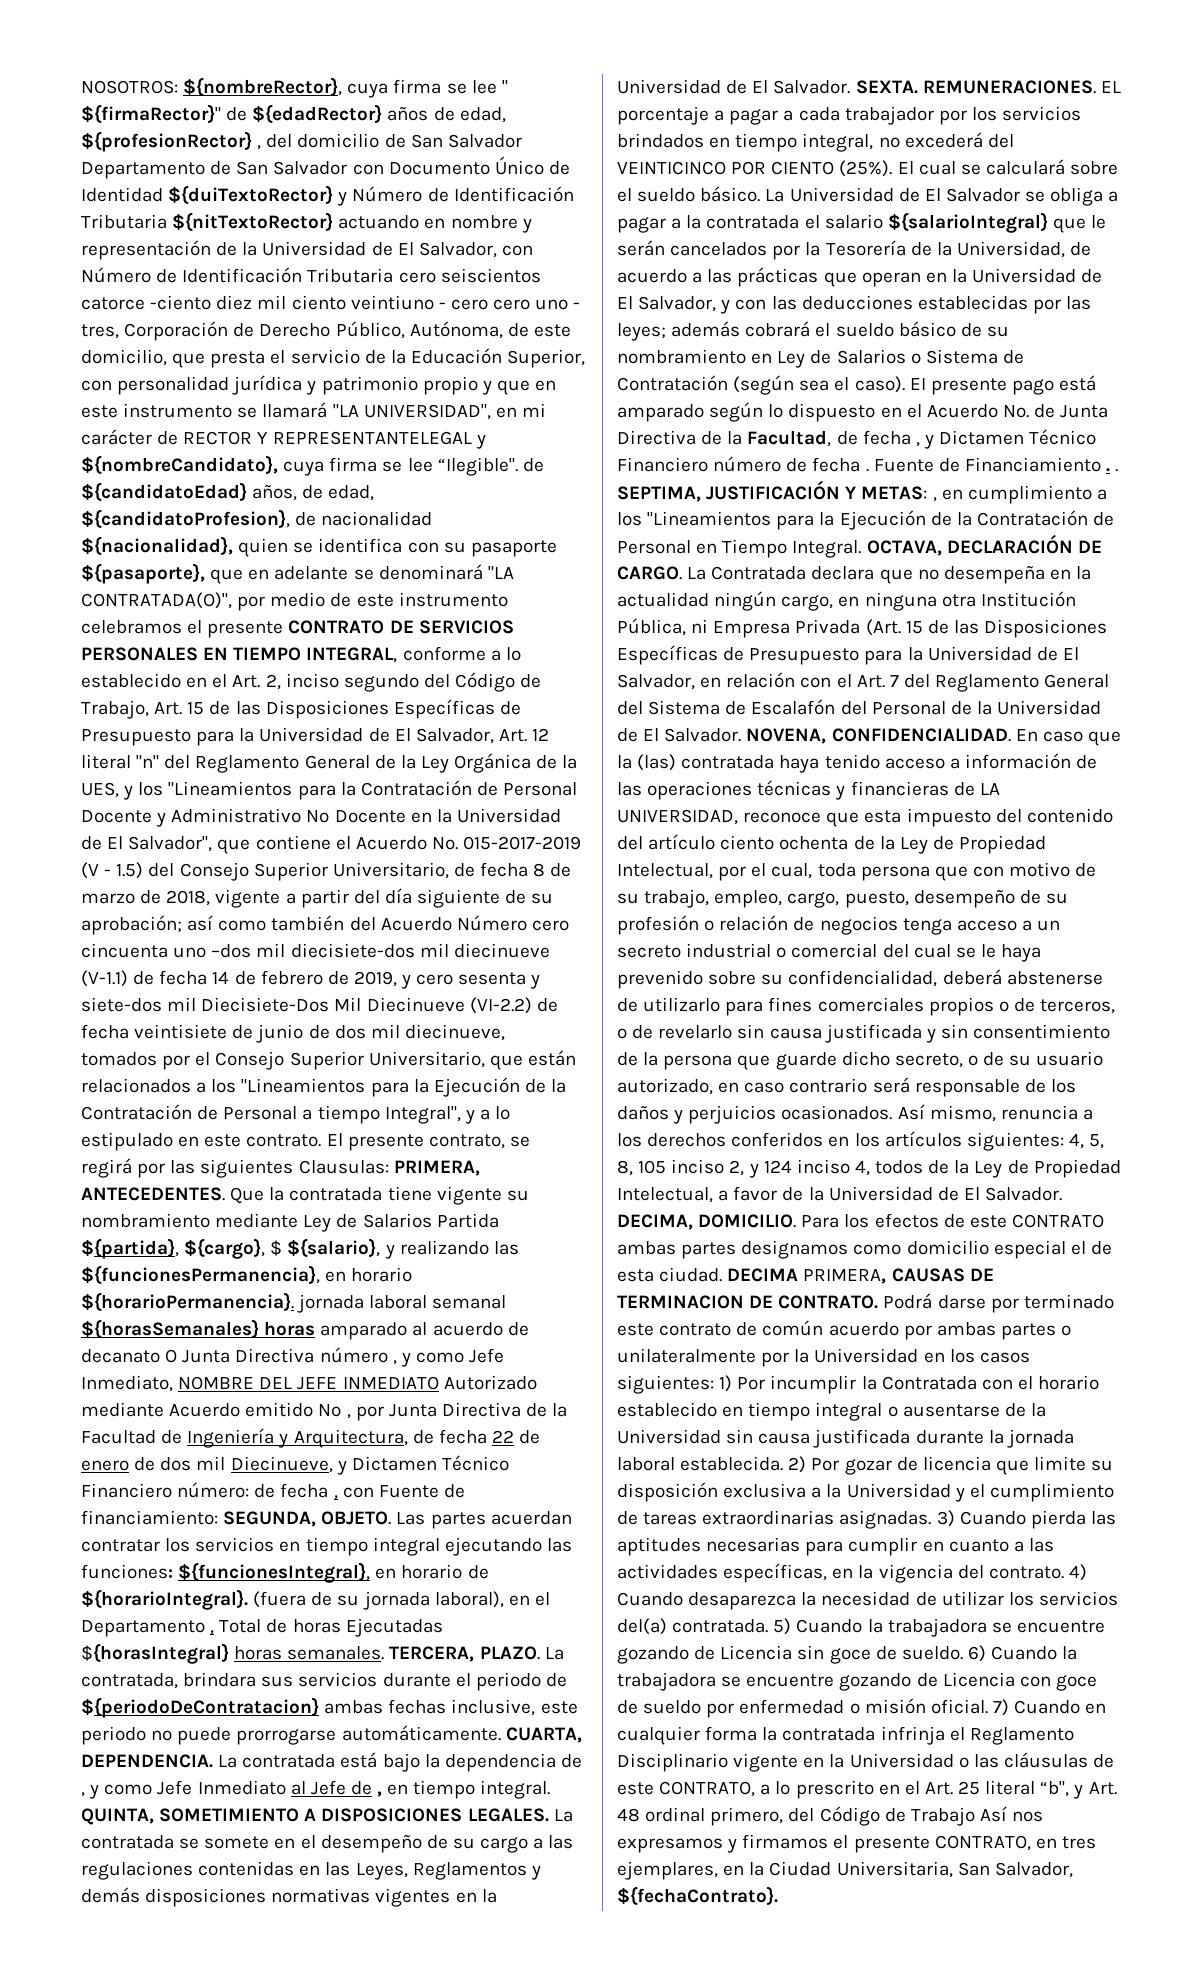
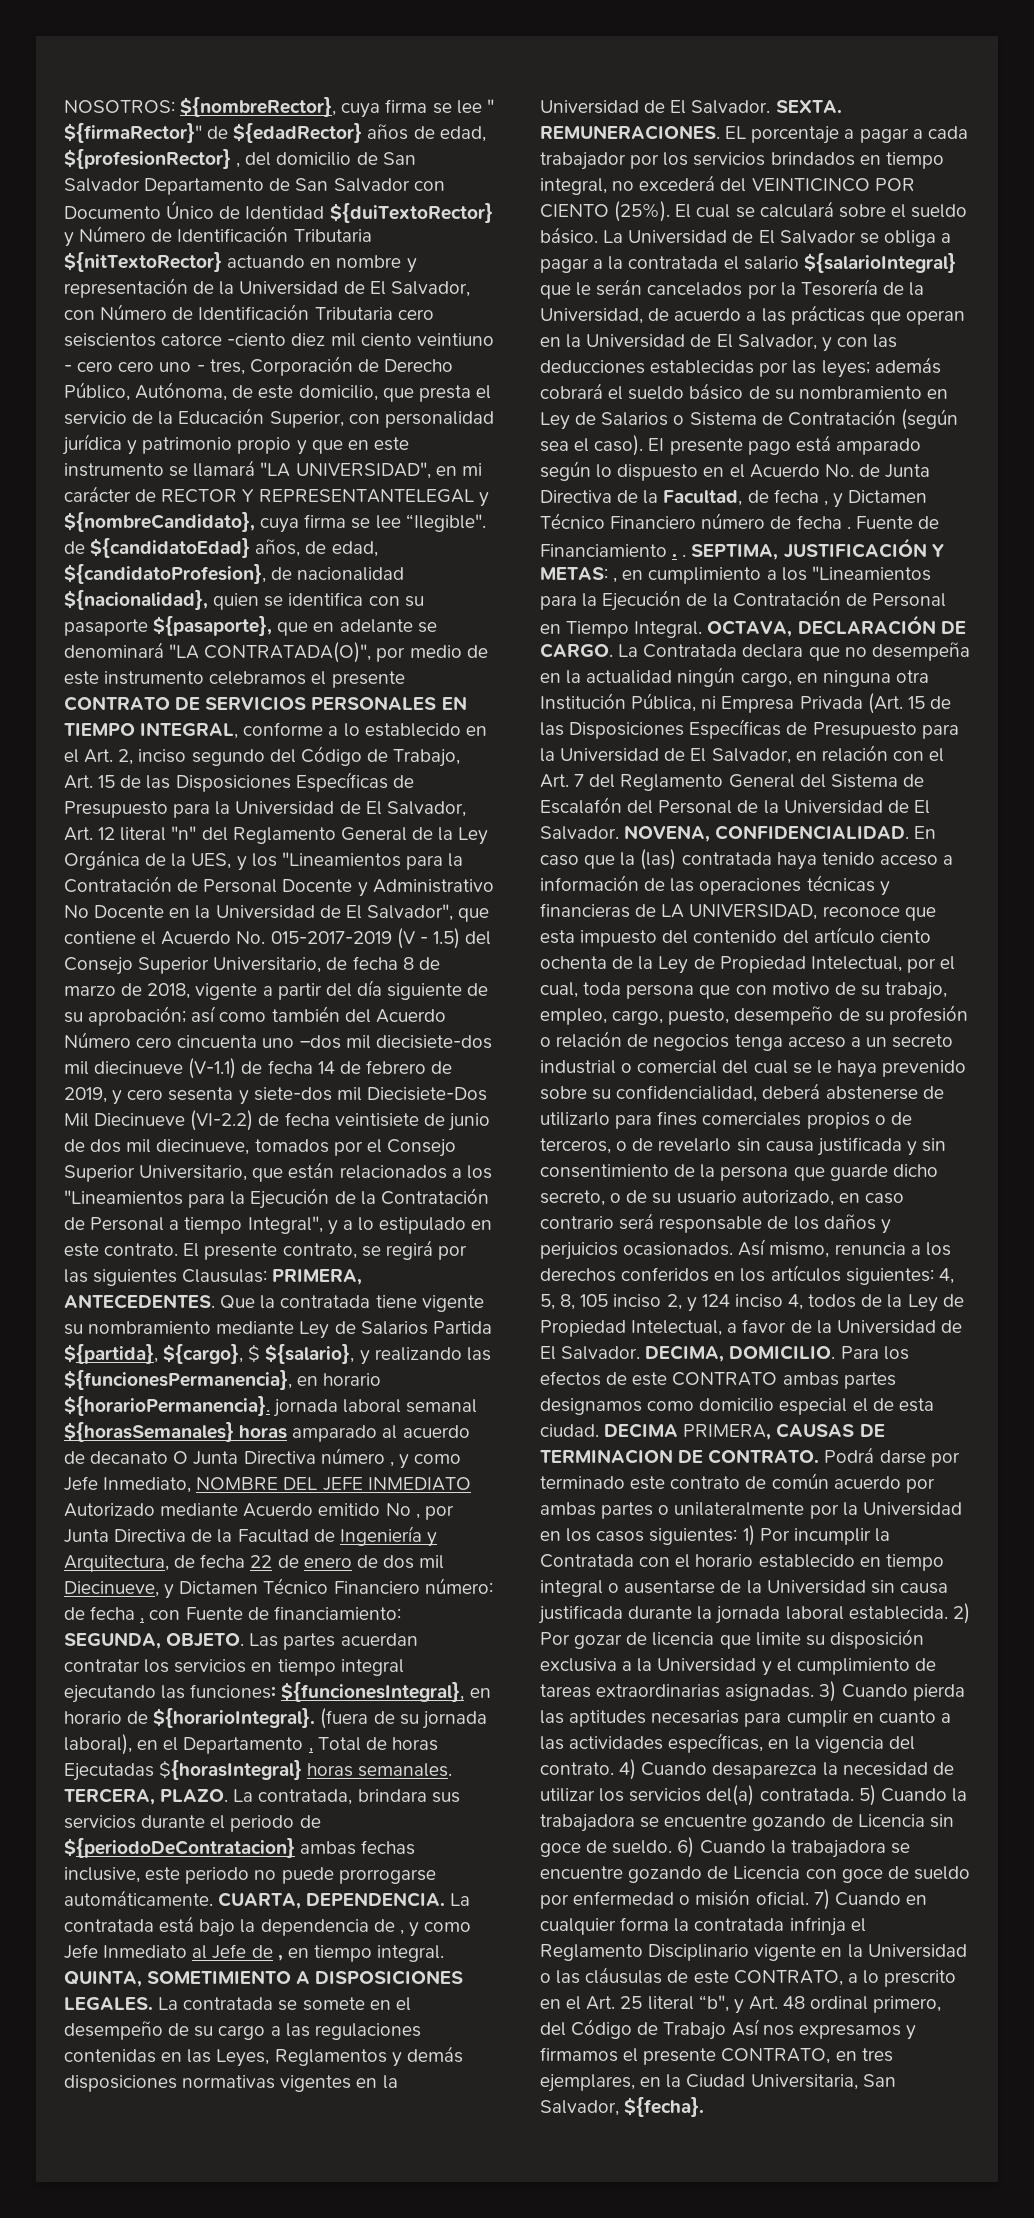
- 7) Cuando en cualquier forma la contratada infrinja el Reglamento Disciplinario vigente en la Universidad o las cláusulas de este CONTRATO, a lo prescrito en el Art. 25 literal “b", y Art. 48 ordinal primero, del Código de Trabajo Así nos expresamos y firmamos el presente CONTRATO, en tres ejemplares, en la Ciudad Universitaria, San Salvador, ${fechaContrato}.
+ 7) Cuando en cualquier forma la contratada infrinja el Reglamento Disciplinario vigente en la Universidad o las cláusulas de este CONTRATO, a lo prescrito en el Art. 25 literal “b", y Art. 48 ordinal primero, del Código de Trabajo Así nos expresamos y firmamos el presente CONTRATO, en tres ejemplares, en la Ciudad Universitaria, San Salvador, ${fecha}.

